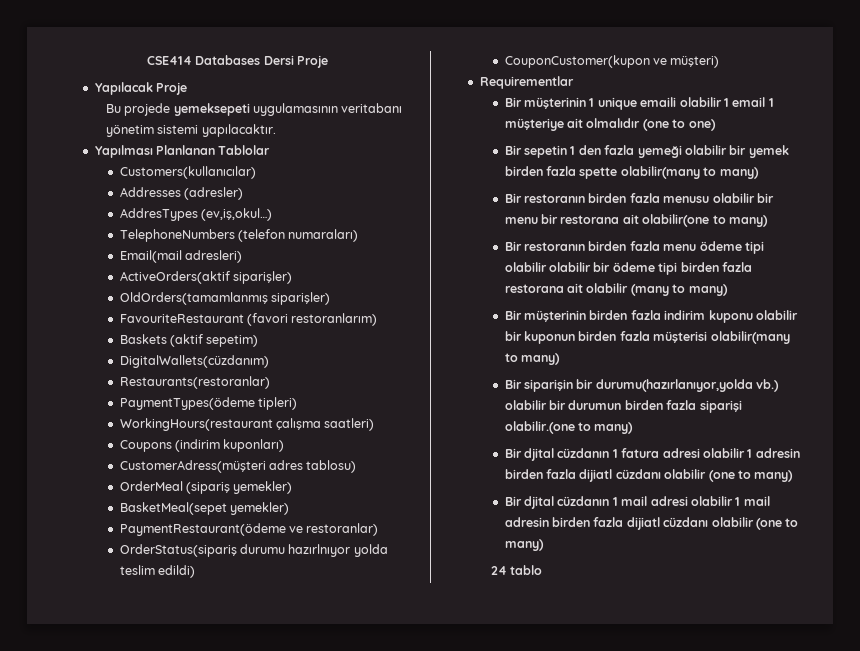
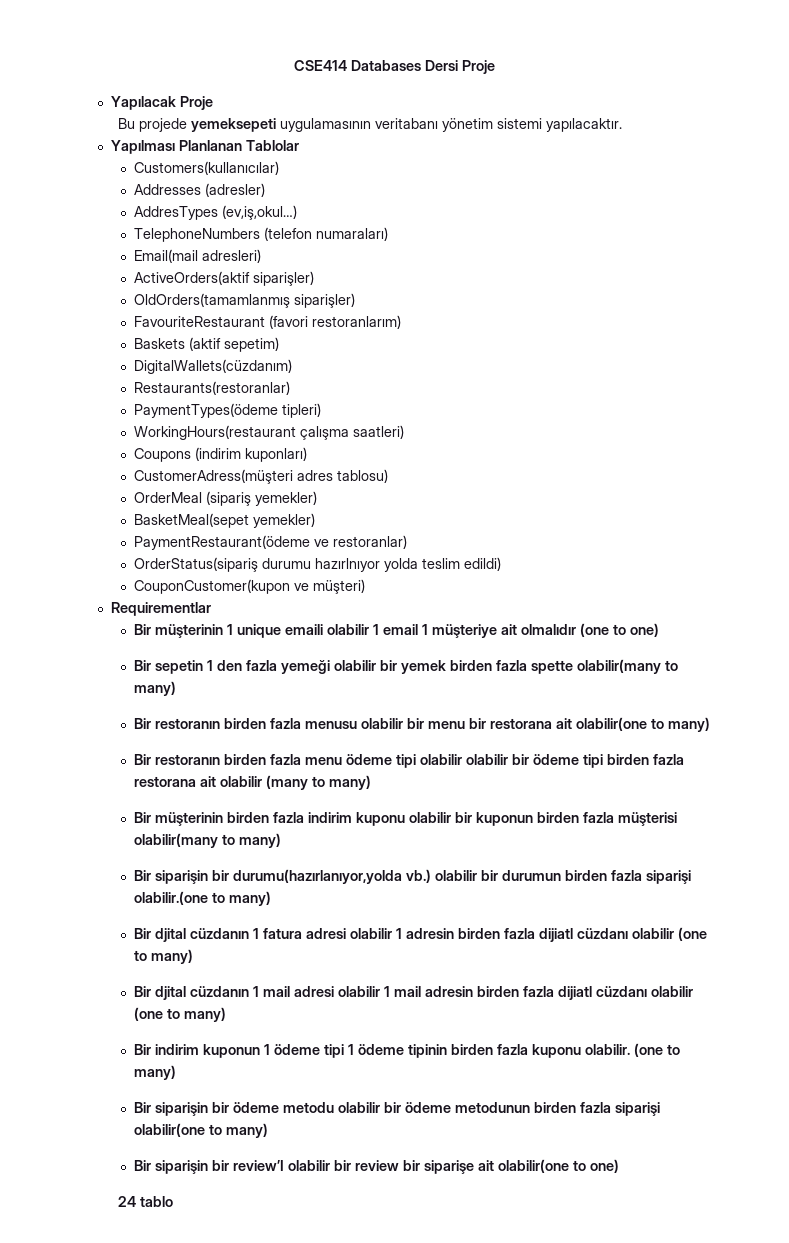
+ Bir indirim kuponun 1 ödeme tipi 1 ödeme tipinin birden fazla kuponu olabilir. (one to many)
+ Bir siparişin bir ödeme metodu olabilir bir ödeme metodunun birden fazla siparişi olabilir(one to many)
+ Bir siparişin bir review’I olabilir bir review bir siparişe ait olabilir(one to one)

